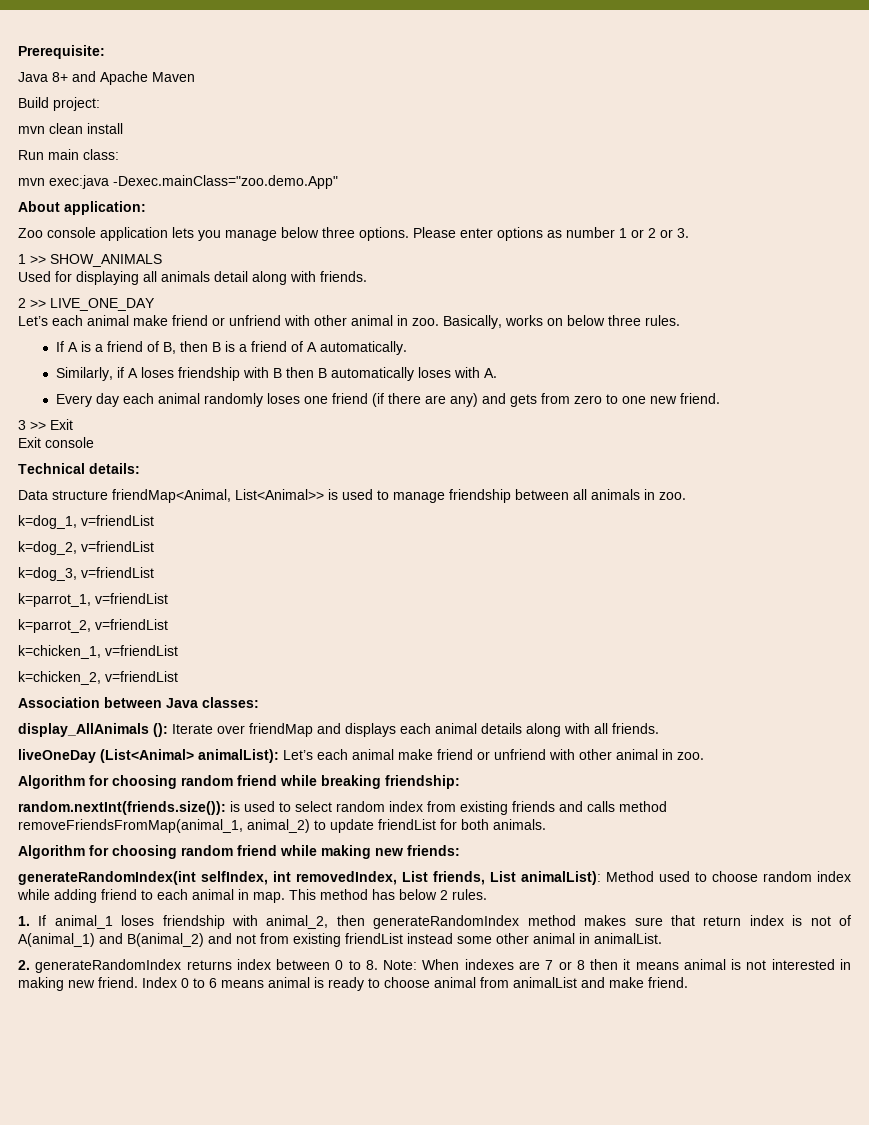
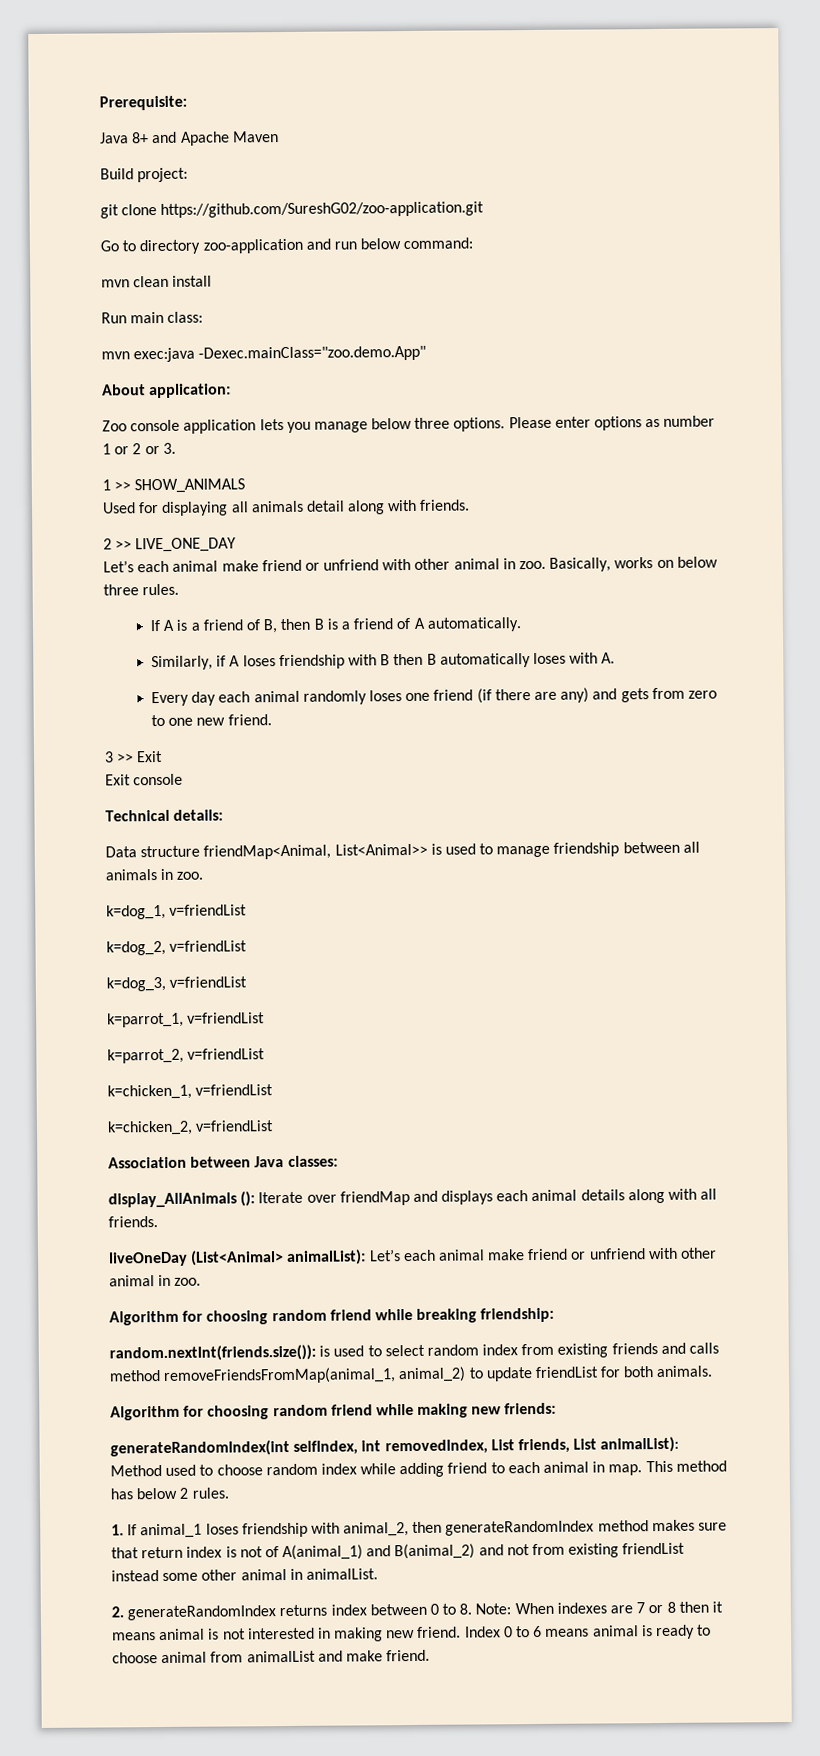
+ git clone https://github.com/SureshG02/zoo-application.git
+ Go to directory zoo-application and run below command:

